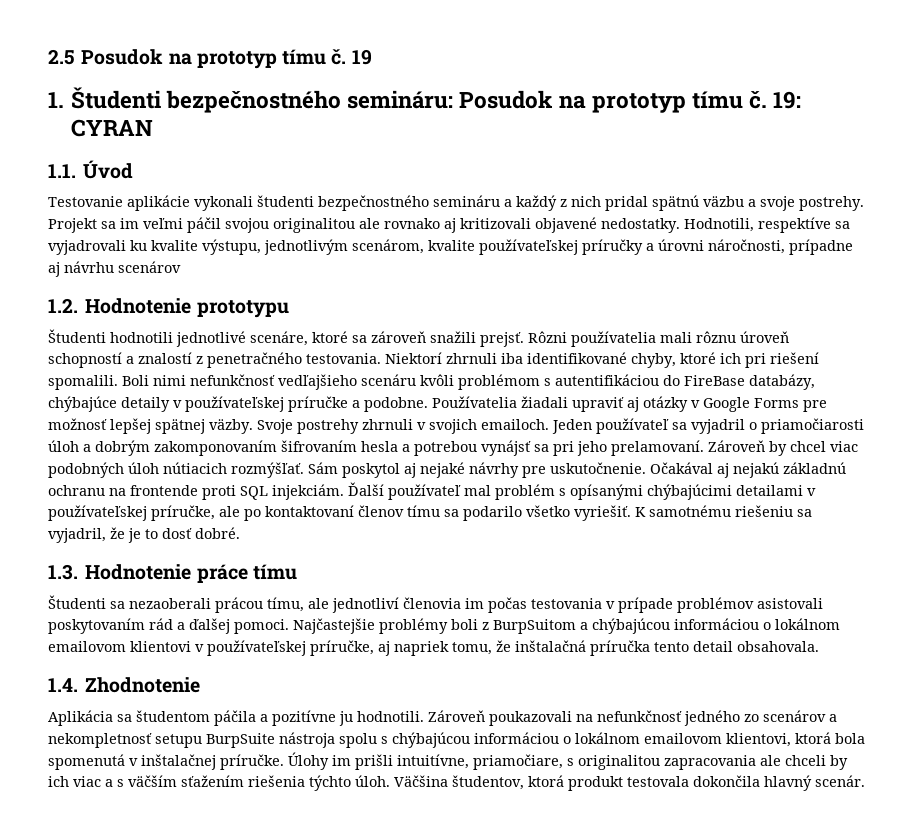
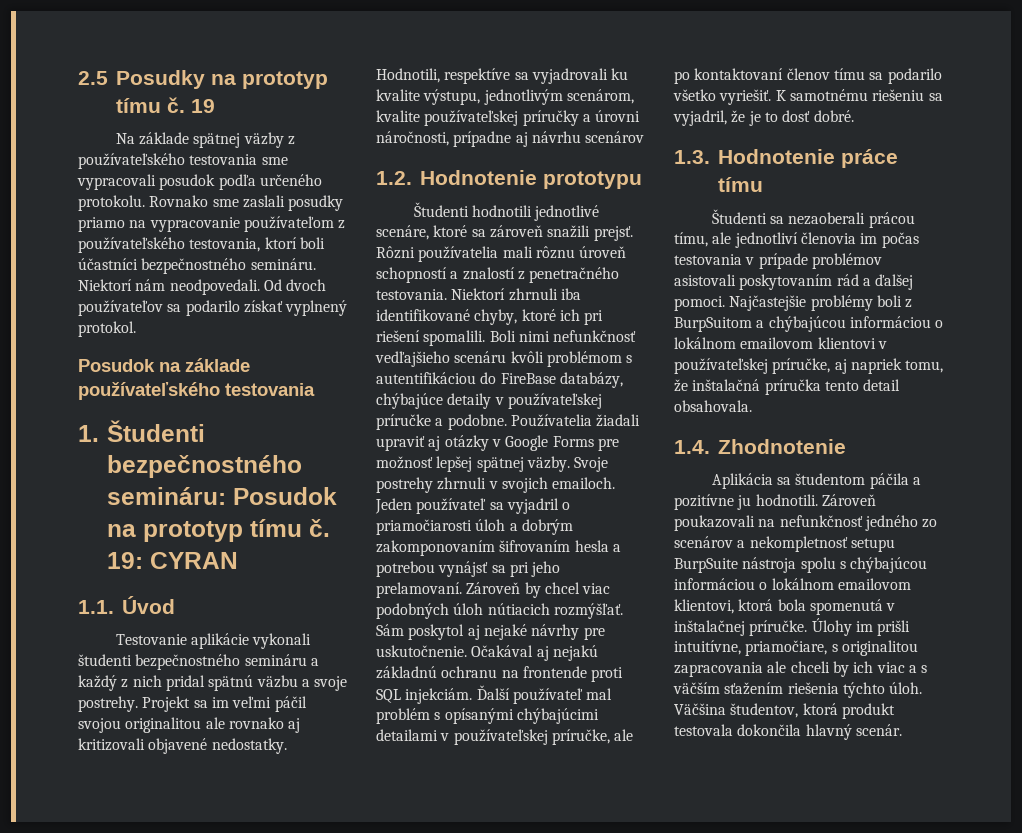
- 2.5 Posudok na prototyp tímu č.
+ 2.5 Posudky na prototyp tímu č.
+ Na základe spätnej väzby z používateľského testovania sme vypracovali posudok podľa určeného protokolu. Rovnako sme zaslali posudky priamo na vypracovanie používateľom z používateľského testovania, ktorí boli účastníci bezpečnostného semináru. Niektorí nám neodpovedali. Od dvoch používateľov sa podarilo získať vyplnený protokol.
+ Posudok na základe používateľského testovania

